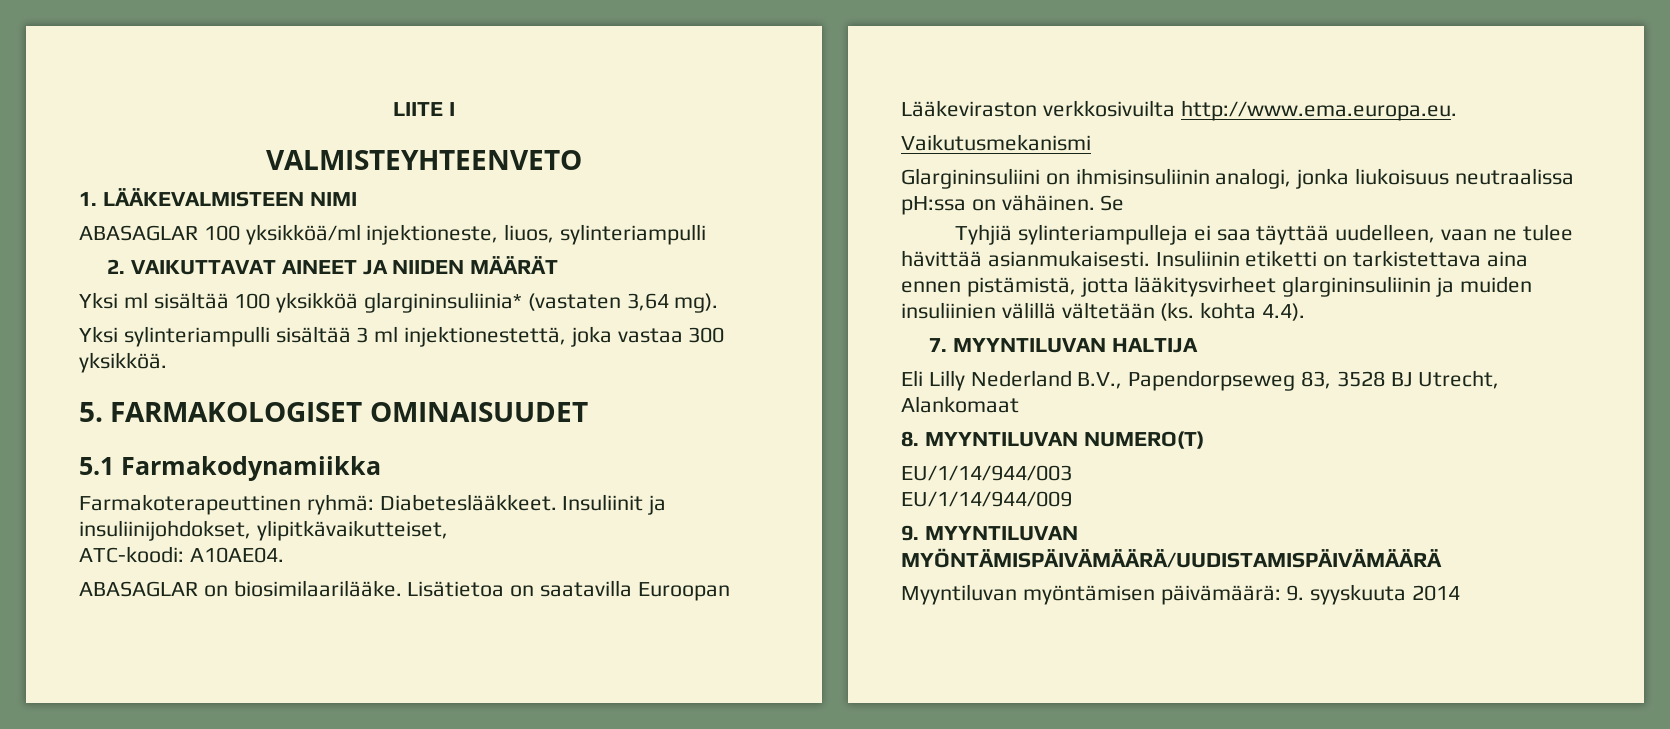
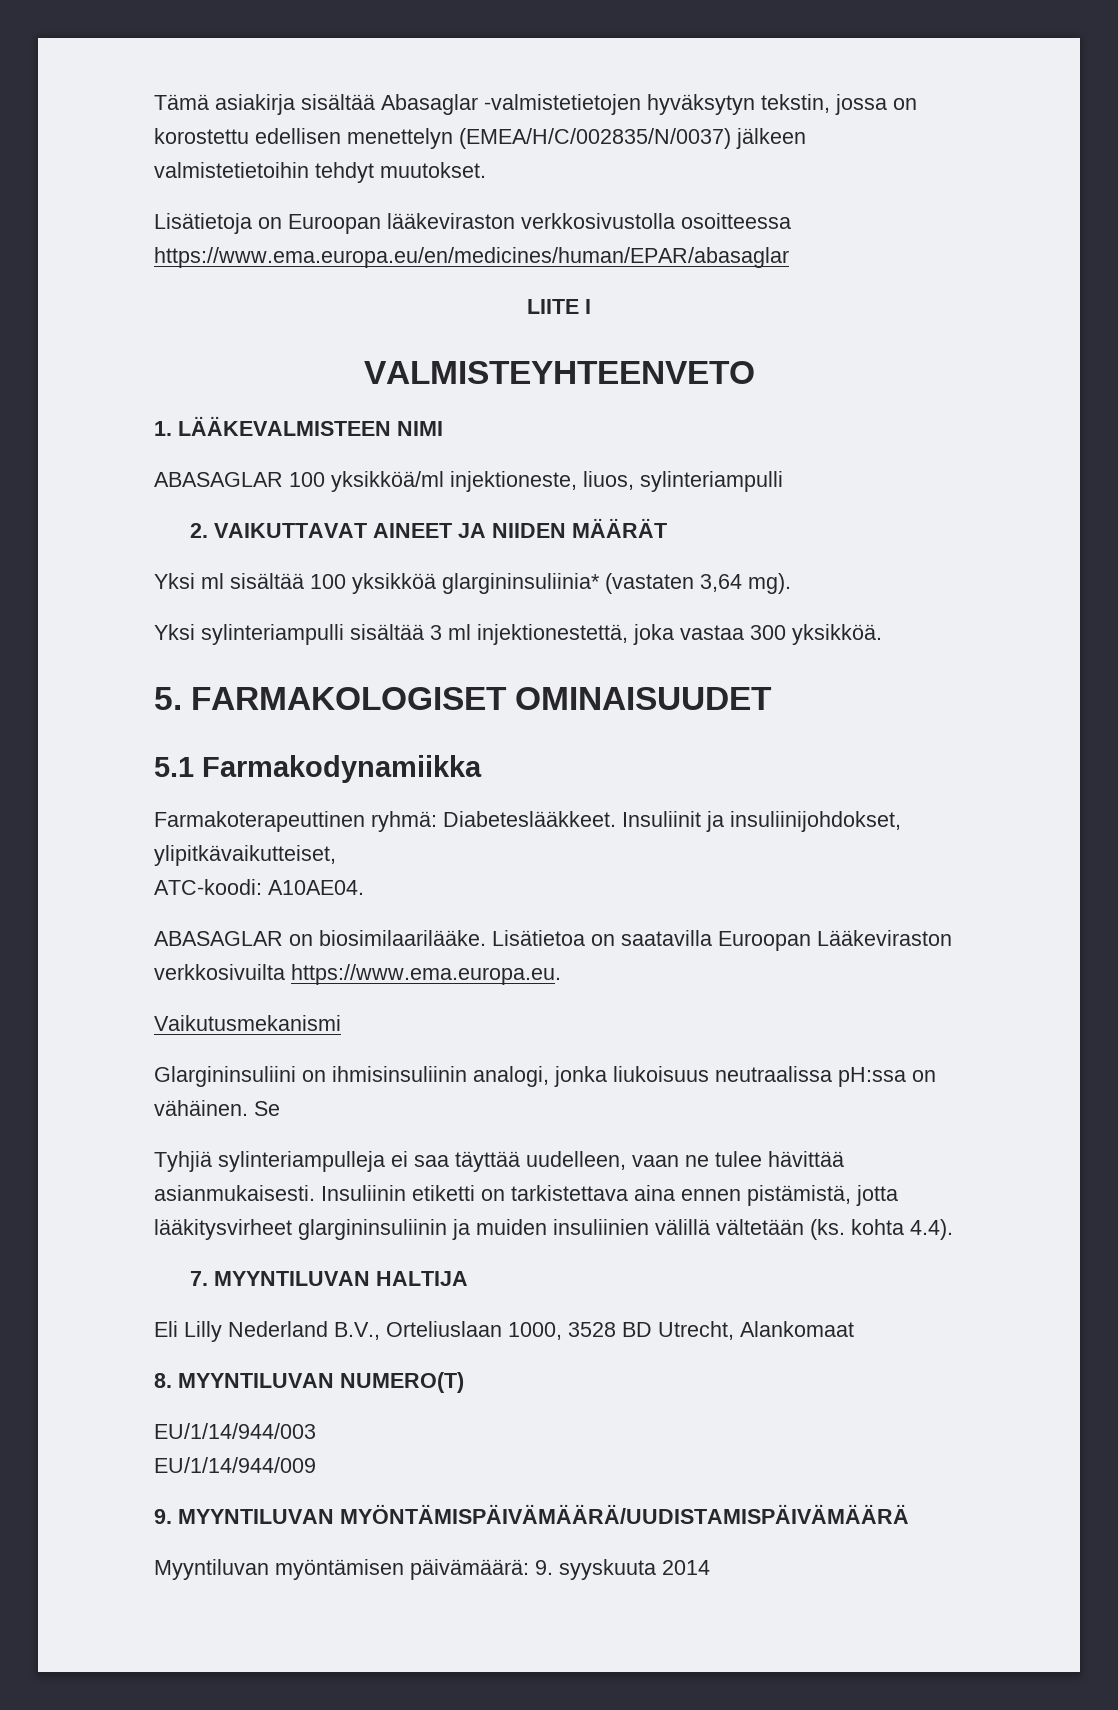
+ Tämä asiakirja sisältää Abasaglar -valmistetietojen hyväksytyn tekstin, jossa on korostettu edellisen menettelyn (EMEA/H/C/002835/N/0037) jälkeen valmistetietoihin tehdyt muutokset.
+ Lisätietoja on Euroopan lääkeviraston verkkosivustolla osoitteessa https://www.ema.europa.eu/en/medicines/human/EPAR/abasaglar
- Lisätietoa on saatavilla Euroopan Lääkeviraston verkkosivuilta http://www.ema.europa.eu.
+ Lisätietoa on saatavilla Euroopan Lääkeviraston verkkosivuilta https://www.ema.europa.eu.
- Eli Lilly Nederland B.V., Papendorpseweg 83, 3528 BJ Utrecht, Alankomaat
+ Eli Lilly Nederland B.V., Orteliuslaan 1000, 3528 BD Utrecht, Alankomaat

